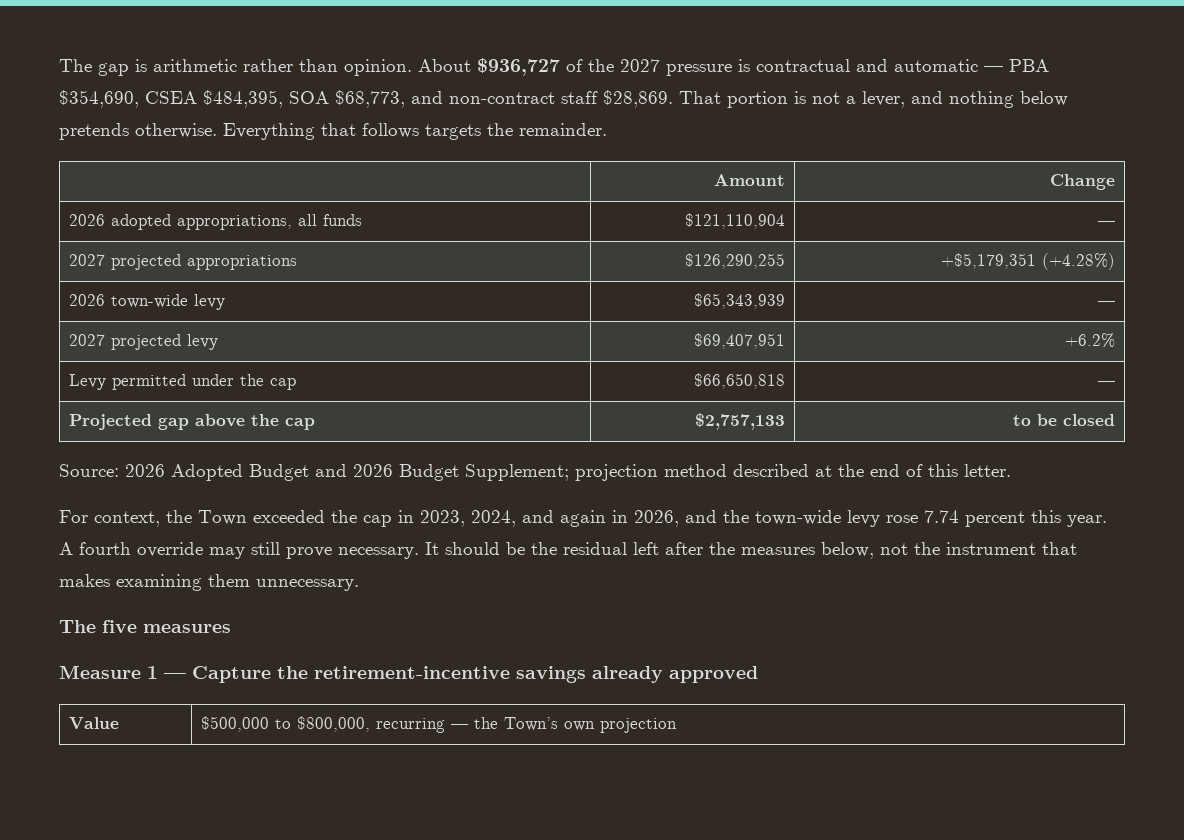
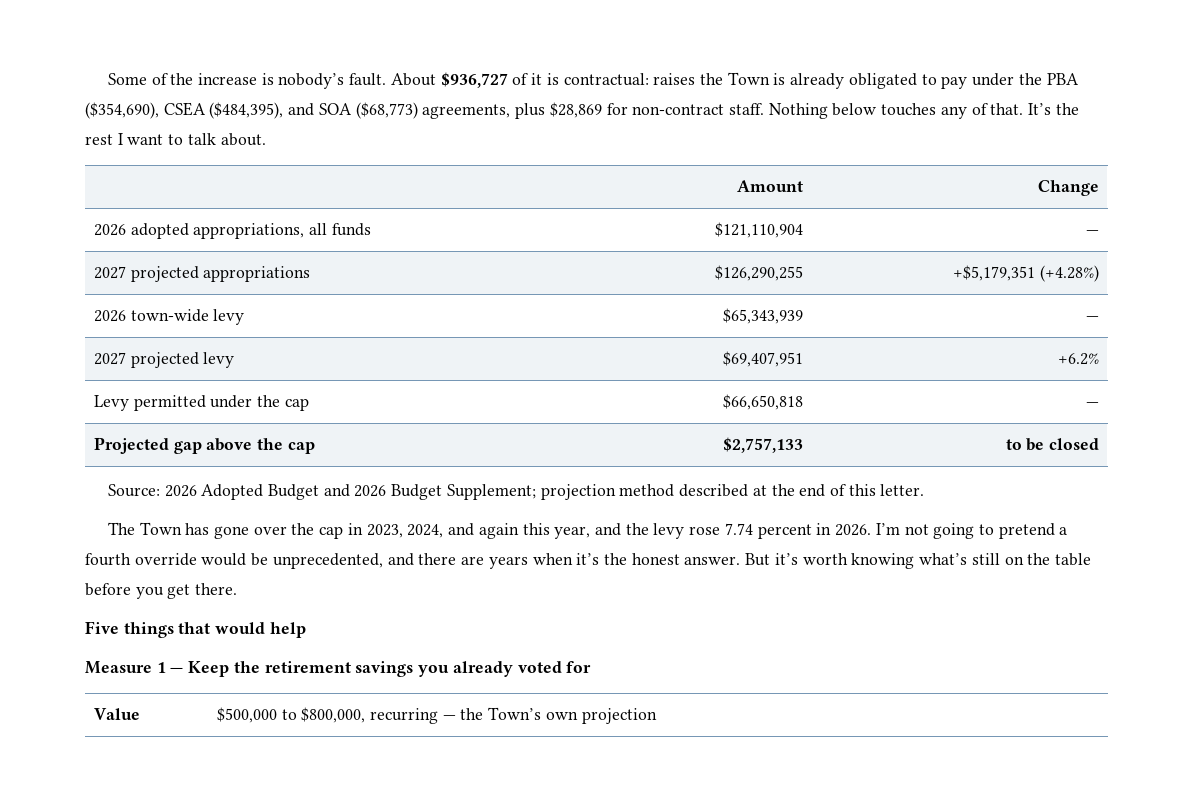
- The gap is arithmetic rather than opinion. About $936,727 of the 2027 pressure is contractual and automatic — PBA $354,690, CSEA $484,395, SOA $68,773, and non-contract staff $28,869. That portion is not a lever, and nothing below pretends otherwise. Everything that follows targets the remainder.
+ Some of the increase is nobody’s fault. About $936,727 of it is contractual: raises the Town is already obligated to pay under the PBA ($354,690), CSEA ($484,395), and SOA ($68,773) agreements, plus $28,869 for non-contract staff. Nothing below touches any of that. It’s the rest I want to talk about.
- For context, the Town exceeded the cap in 2023, 2024, and again in 2026, and the town-wide levy rose 7.74 percent this year. A fourth override may still prove necessary. It should be the residual left after the measures below, not the instrument that makes examining them unnecessary.
- The five measures
- Measure 1 — Capture the retirement-incentive savings already approved
+ The Town has gone over the cap in 2023, 2024, and again this year, and the levy rose 7.74 percent in 2026. I’m not going to pretend a fourth override would be unprecedented, and there are years when it’s the honest answer. But it’s worth knowing what’s still on the table before you get there.
+ Five things that would help
+ Measure 1 — Keep the retirement savings you already voted for

